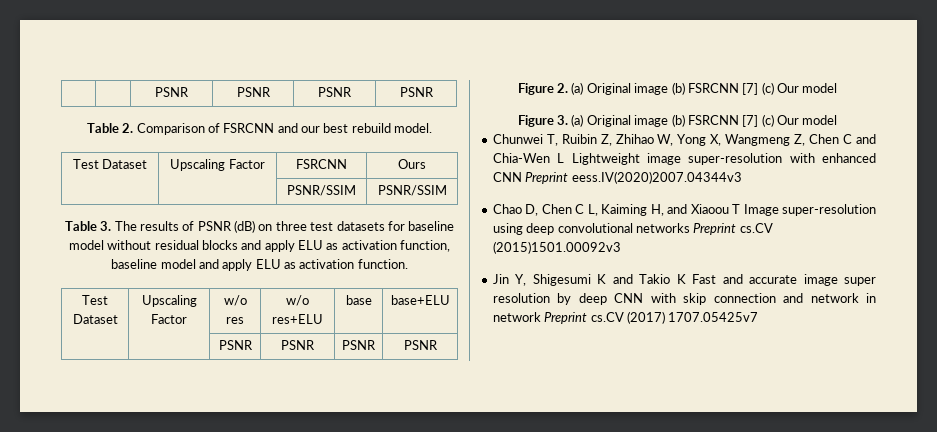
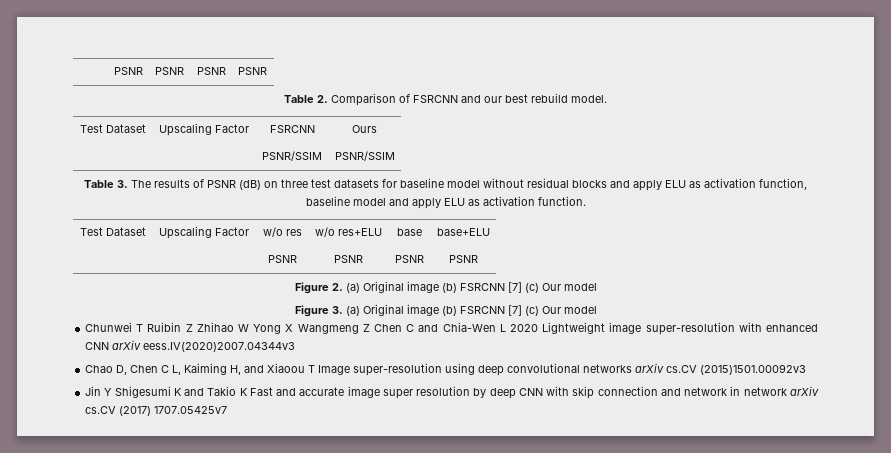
- Chunwei T, Ruibin Z, Zhihao W, Yong X, Wangmeng Z, Chen C and Chia-Wen L Lightweight image super-resolution with enhanced CNN Preprint eess.IV(2020)2007.04344v3
+ Chunwei T Ruibin Z Zhihao W Yong X Wangmeng Z Chen C and Chia-Wen L 2020 Lightweight image super-resolution with enhanced CNN arXiv eess.IV(2020)2007.04344v3
- Chao D, Chen C L, Kaiming H, and Xiaoou T Image super-resolution using deep convolutional networks Preprint cs.CV (2015)1501.00092v3
+ Chao D, Chen C L, Kaiming H, and Xiaoou T Image super-resolution using deep convolutional networks arXiv cs.CV (2015)1501.00092v3
- Jin Y, Shigesumi K and Takio K Fast and accurate image super resolution by deep CNN with skip connection and network in network Preprint cs.CV (2017) 1707.05425v7
+ Jin Y Shigesumi K and Takio K Fast and accurate image super resolution by deep CNN with skip connection and network in network arXiv cs.CV (2017) 1707.05425v7

